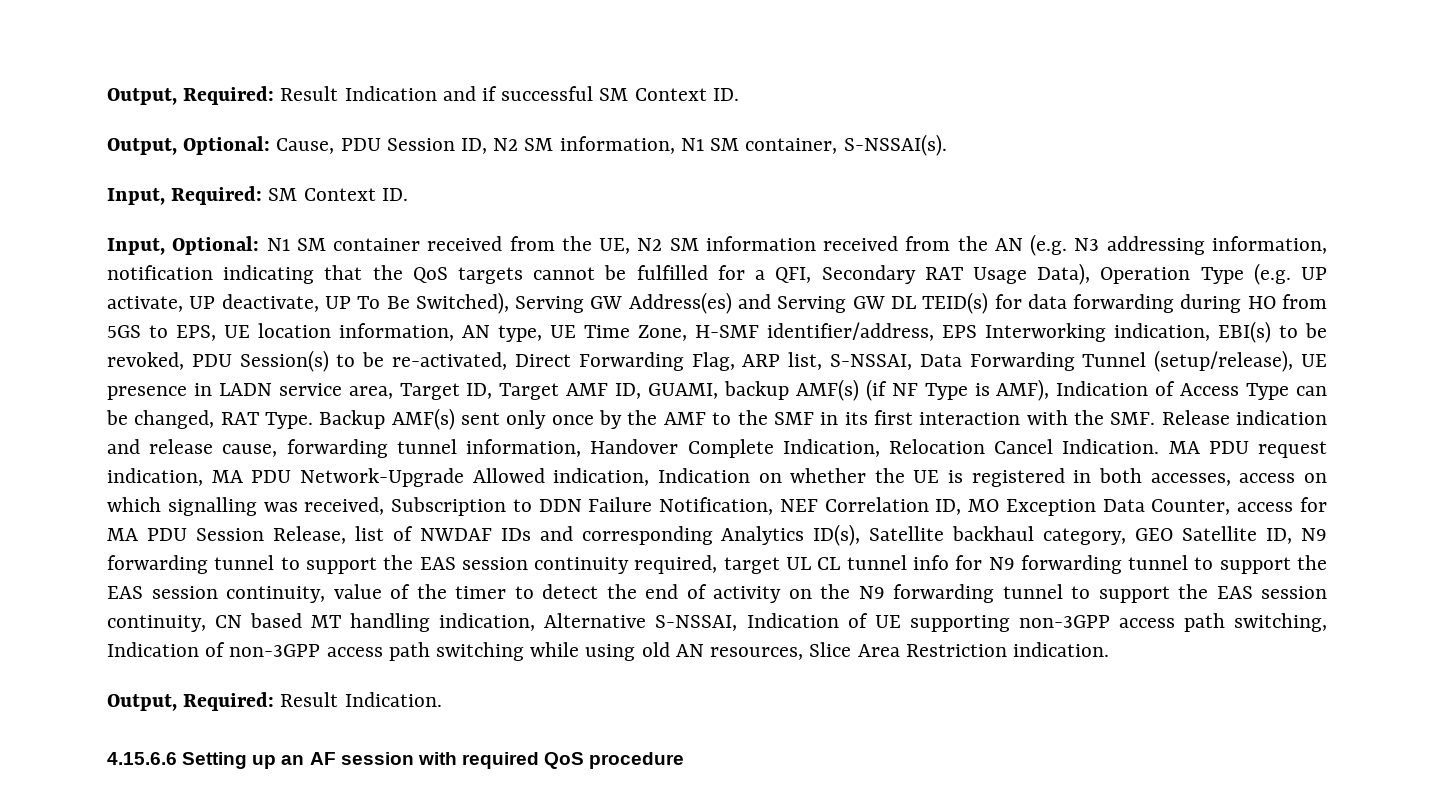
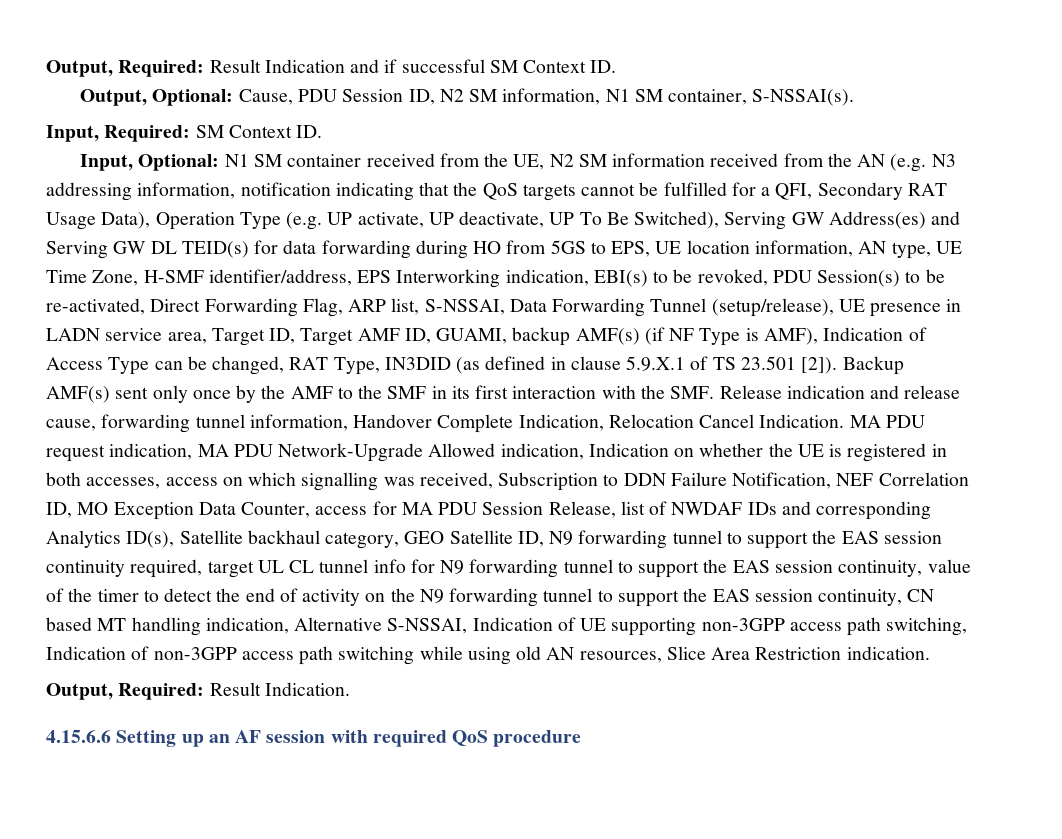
- N1 SM container received from the UE, N2 SM information received from the AN (e.g. N3 addressing information, notification indicating that the QoS targets cannot be fulfilled for a QFI, Secondary RAT Usage Data), Operation Type (e.g. UP activate, UP deactivate, UP To Be Switched), Serving GW Address(es) and Serving GW DL TEID(s) for data forwarding during HO from 5GS to EPS, UE location information, AN type, UE Time Zone, H-SMF identifier/address, EPS Interworking indication, EBI(s) to be revoked, PDU Session(s) to be re-activated, Direct Forwarding Flag, ARP list, S-NSSAI, Data Forwarding Tunnel (setup/release), UE presence in LADN service area, Target ID, Target AMF ID, GUAMI, backup AMF(s) (if NF Type is AMF), Indication of Access Type can be changed, RAT Type.
+ N1 SM container received from the UE, N2 SM information received from the AN (e.g. N3 addressing information, notification indicating that the QoS targets cannot be fulfilled for a QFI, Secondary RAT Usage Data), Operation Type (e.g. UP activate, UP deactivate, UP To Be Switched), Serving GW Address(es) and Serving GW DL TEID(s) for data forwarding during HO from 5GS to EPS, UE location information, AN type, UE Time Zone, H-SMF identifier/address, EPS Interworking indication, EBI(s) to be revoked, PDU Session(s) to be re-activated, Direct Forwarding Flag, ARP list, S-NSSAI, Data Forwarding Tunnel (setup/release), UE presence in LADN service area, Target ID, Target AMF ID, GUAMI, backup AMF(s) (if NF Type is AMF), Indication of Access Type can be changed, RAT Type, IN3DID (as defined in clause 5.9.X.1 of TS 23.501 [2]).

